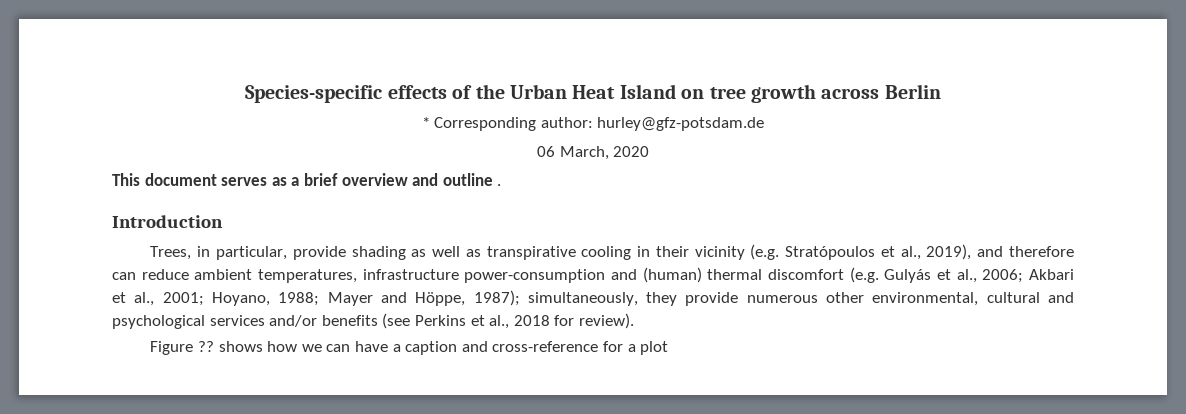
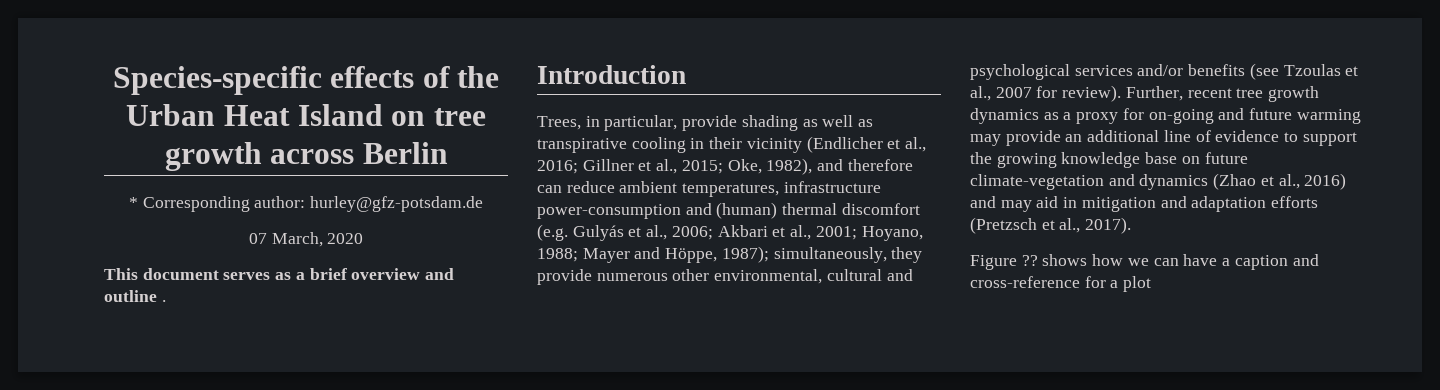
- 06 March, 2020
+ 07 March, 2020
- Trees, in particular, provide shading as well as transpirative cooling in their vicinity (e.g. Stratópoulos et al., 2019), and therefore can reduce ambient temperatures, infrastructure power-consumption and (human) thermal discomfort (e.g. Gulyás et al., 2006; Akbari et al., 2001; Hoyano, 1988; Mayer and Höppe, 1987); simultaneously, they provide numerous other environmental, cultural and psychological services and/or benefits (see Perkins et al., 2018 for review).
+ Trees, in particular, provide shading as well as transpirative cooling in their vicinity (Endlicher et al., 2016; Gillner et al., 2015; Oke, 1982), and therefore can reduce ambient temperatures, infrastructure power-consumption and (human) thermal discomfort (e.g. Gulyás et al., 2006; Akbari et al., 2001; Hoyano, 1988; Mayer and Höppe, 1987); simultaneously, they provide numerous other environmental, cultural and psychological services and/or benefits (see Tzoulas et al., 2007 for review). Further, recent tree growth dynamics as a proxy for on-going and future warming may provide an additional line of evidence to support the growing knowledge base on future climate-vegetation and dynamics (Zhao et al., 2016) and may aid in mitigation and adaptation efforts (Pretzsch et al., 2017).

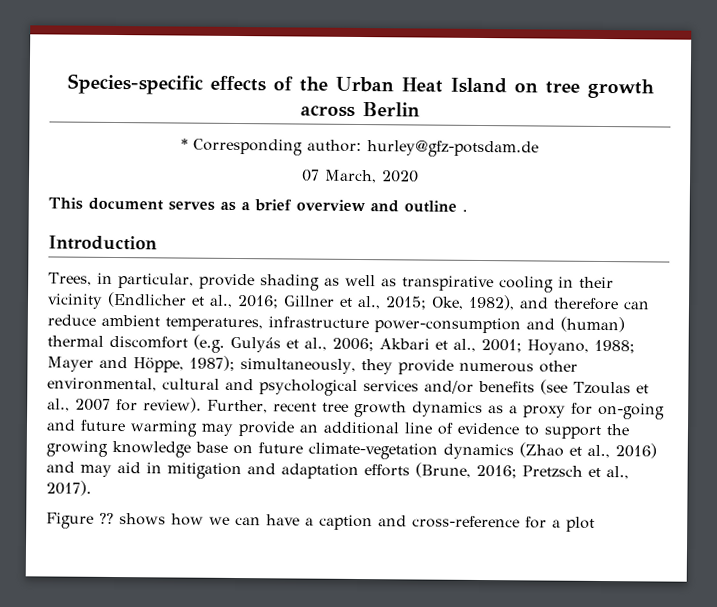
- Further, recent tree growth dynamics as a proxy for on-going and future warming may provide an additional line of evidence to support the growing knowledge base on future climate-vegetation and dynamics (Zhao et al., 2016) and may aid in mitigation and adaptation efforts (Pretzsch et al., 2017).
+ Further, recent tree growth dynamics as a proxy for on-going and future warming may provide an additional line of evidence to support the growing knowledge base on future climate-vegetation dynamics (Zhao et al., 2016) and may aid in mitigation and adaptation efforts (Brune, 2016; Pretzsch et al., 2017).

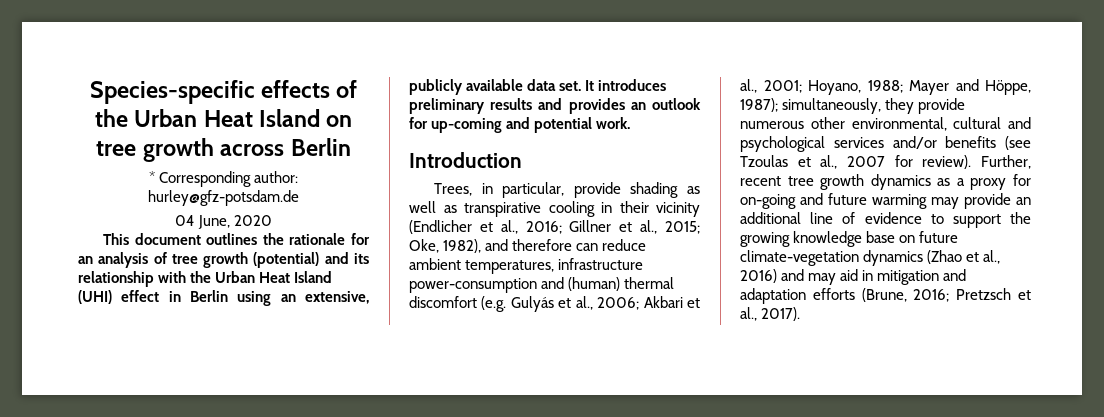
- 07 March, 2020
+ 04 June, 2020
- This document serves as a brief overview and outline .
+ This document outlines the rationale for an analysis of tree growth (potential) and its relationship with the Urban Heat Island (UHI) effect in Berlin using an extensive, publicly available data set. It introduces preliminary results and provides an outlook for up-coming and potential work.
- Figure ?? shows how we can have a caption and cross-reference for a plot

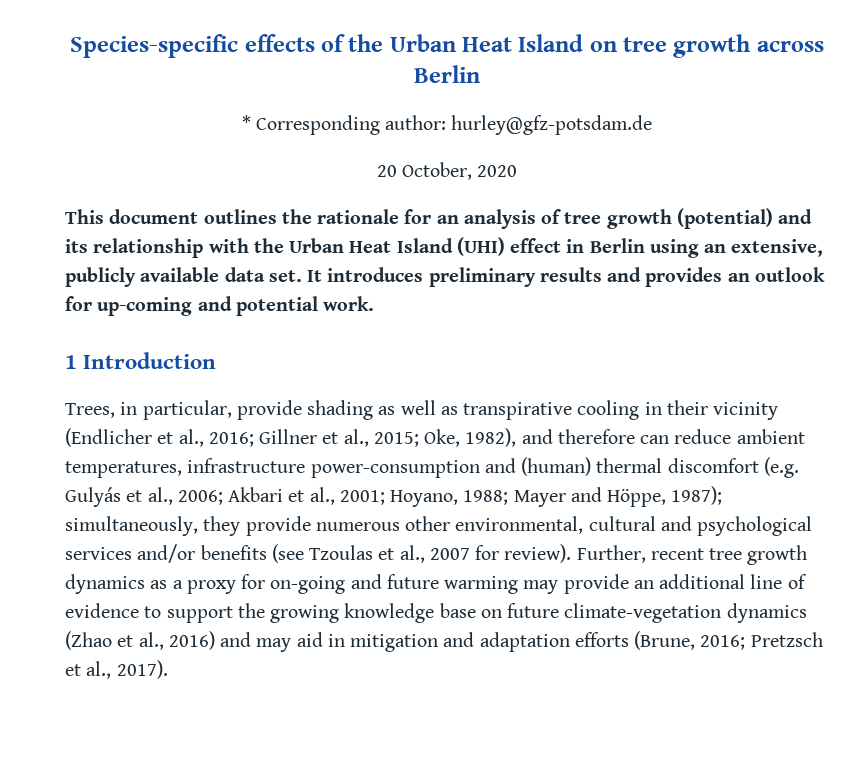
- 04 June, 2020
+ 20 October, 2020
- Introduction
+ 1 Introduction

